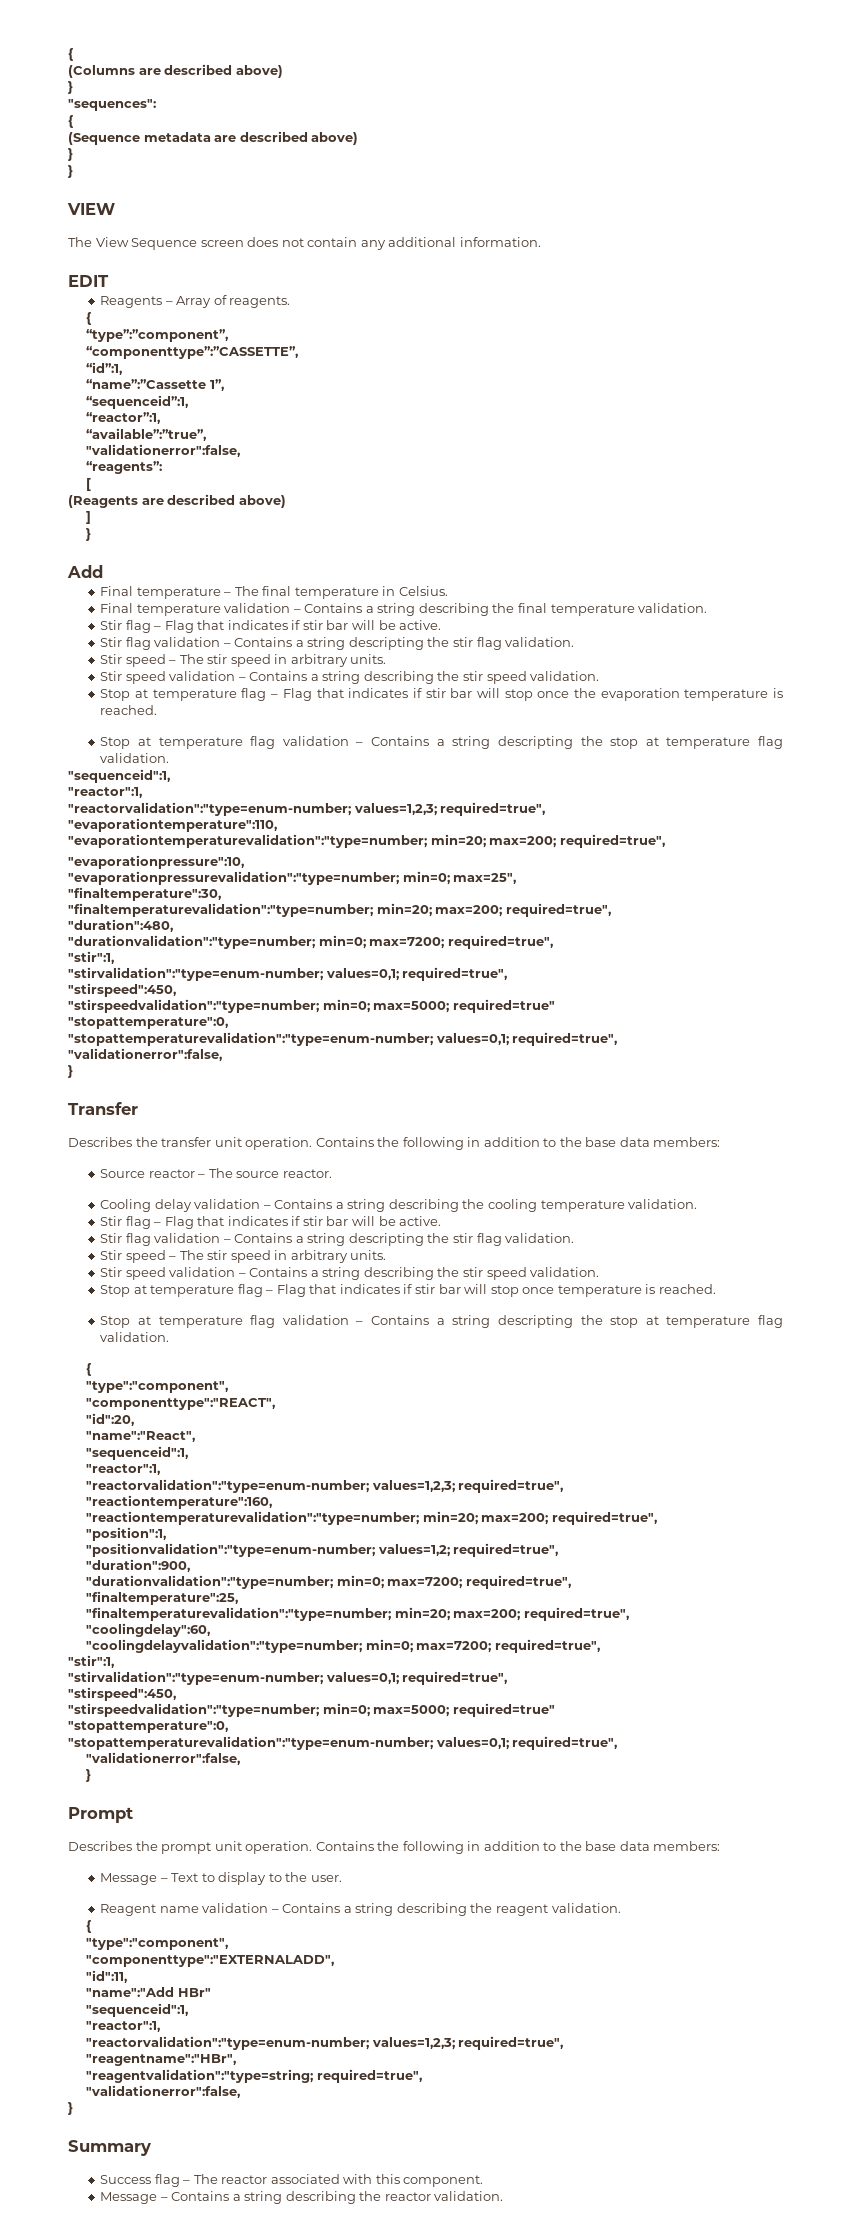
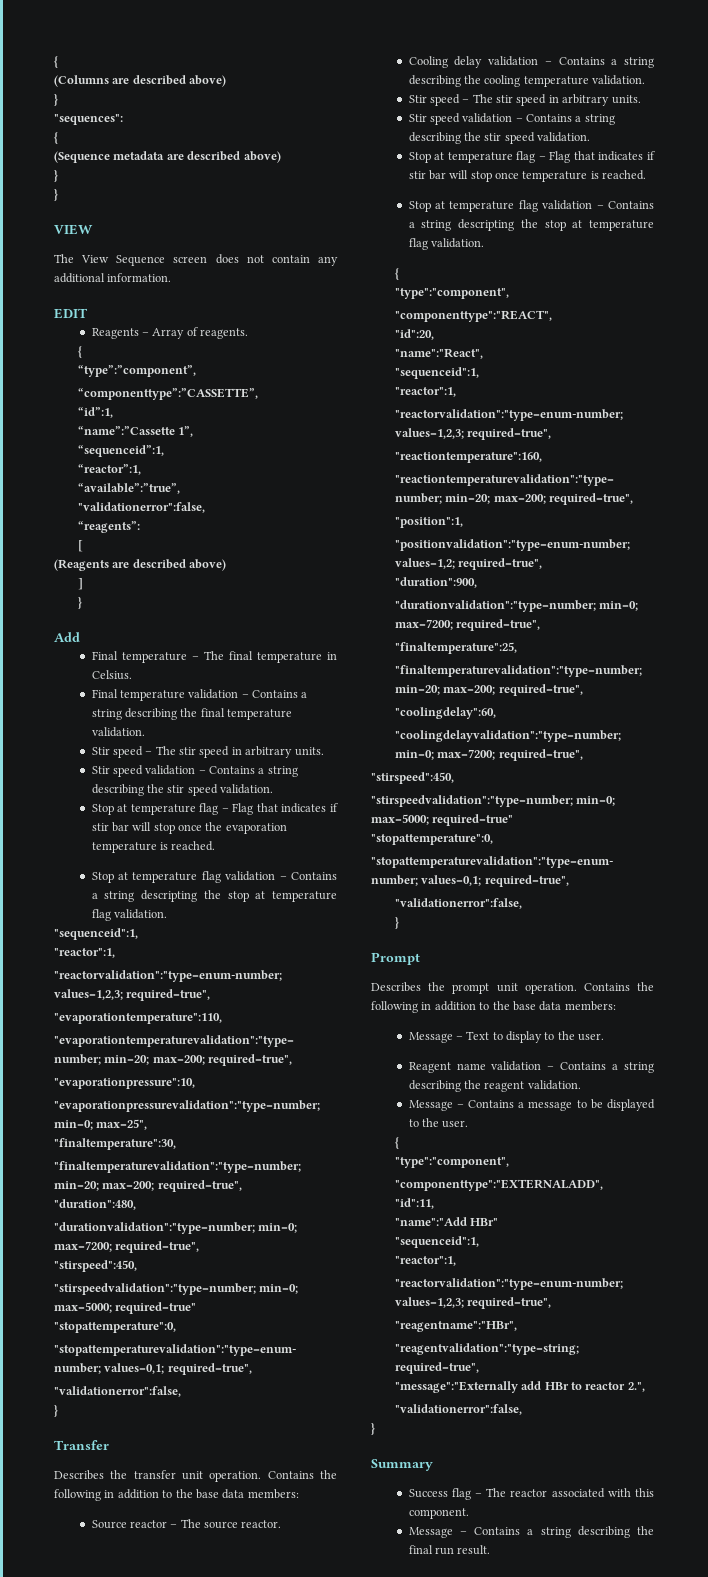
  Final temperature validation – Contains a string describing the final temperature validation.
- Stir flag – Flag that indicates if stir bar will be active.
- Stir flag validation – Contains a string descripting the stir flag validation.
  "duration":480,
  "durationvalidation":"type=number; min=0; max=7200; required=true",
- "stir":1,
- "stirvalidation":"type=enum-number; values=0,1; required=true",
  Cooling delay validation – Contains a string describing the cooling temperature validation.
- Stir flag – Flag that indicates if stir bar will be active.
- Stir flag validation – Contains a string descripting the stir flag validation.
  "coolingdelayvalidation":"type=number; min=0; max=7200; required=true",
- "stir":1,
- "stirvalidation":"type=enum-number; values=0,1; required=true",
+ Message – Contains a message to be displayed to the user.
+ "message":"Externally add HBr to reactor 2.",
- Message – Contains a string describing the reactor validation.
+ Message – Contains a string describing the final run result.

